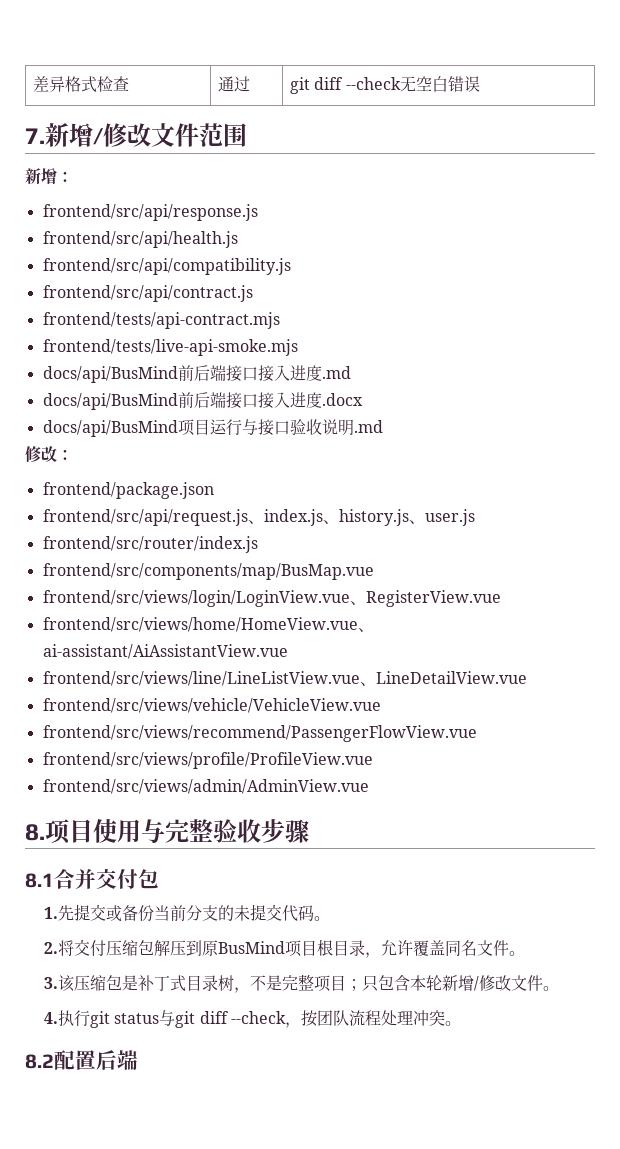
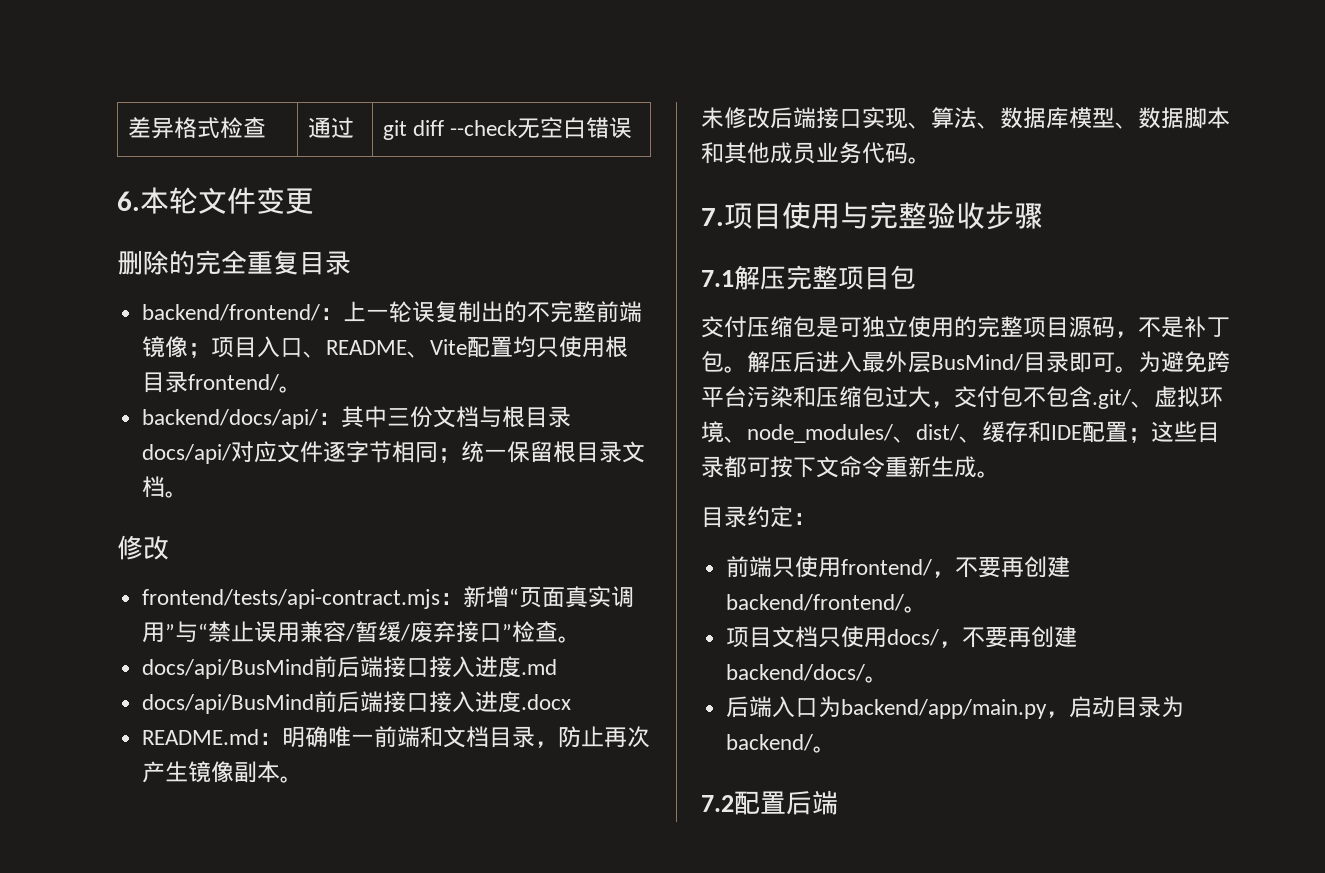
- 7.新增/修改文件范围
- 新增：
- frontend/src/api/response.js
- frontend/src/api/health.js
- frontend/src/api/compatibility.js
- frontend/src/api/contract.js
- frontend/tests/api-contract.mjs
- frontend/tests/live-api-smoke.mjs
+ 6.本轮文件变更
+ 删除的完全重复目录
+ backend/frontend/：上一轮误复制出的不完整前端镜像；项目入口、README、Vite配置均只使用根目录frontend/。
+ backend/docs/api/：其中三份文档与根目录docs/api/对应文件逐字节相同；统一保留根目录文档。
+ 修改
+ frontend/tests/api-contract.mjs：新增“页面真实调用”与“禁止误用兼容/暂缓/废弃接口”检查。
- docs/api/BusMind项目运行与接口验收说明.md
- 修改：
- frontend/package.json
- frontend/src/api/request.js、index.js、history.js、user.js
- frontend/src/router/index.js
- frontend/src/components/map/BusMap.vue
- frontend/src/views/login/LoginView.vue、RegisterView.vue
- frontend/src/views/home/HomeView.vue、ai-assistant/AiAssistantView.vue
- frontend/src/views/line/LineListView.vue、LineDetailView.vue
- frontend/src/views/vehicle/VehicleView.vue
- frontend/src/views/recommend/PassengerFlowView.vue
- frontend/src/views/profile/ProfileView.vue
- frontend/src/views/admin/AdminView.vue
- 8.项目使用与完整验收步骤
+ README.md：明确唯一前端和文档目录，防止再次产生镜像副本。
+ 未修改后端接口实现、算法、数据库模型、数据脚本和其他成员业务代码。
+ 7.项目使用与完整验收步骤
- 8.1合并交付包
- 1.先提交或备份当前分支的未提交代码。
- 2.将交付压缩包解压到原BusMind项目根目录，允许覆盖同名文件。
- 3.该压缩包是补丁式目录树，不是完整项目；只包含本轮新增/修改文件。
- 4.执行git status与git diff --check，按团队流程处理冲突。
- 8.2配置后端
+ 7.1解压完整项目包
+ 交付压缩包是可独立使用的完整项目源码，不是补丁包。解压后进入最外层BusMind/目录即可。为避免跨平台污染和压缩包过大，交付包不包含.git/、虚拟环境、node_modules/、dist/、缓存和IDE配置；这些目录都可按下文命令重新生成。
+ 目录约定：
+ 前端只使用frontend/，不要再创建backend/frontend/。
+ 项目文档只使用docs/，不要再创建backend/docs/。
+ 后端入口为backend/app/main.py，启动目录为backend/。
+ 7.2配置后端

